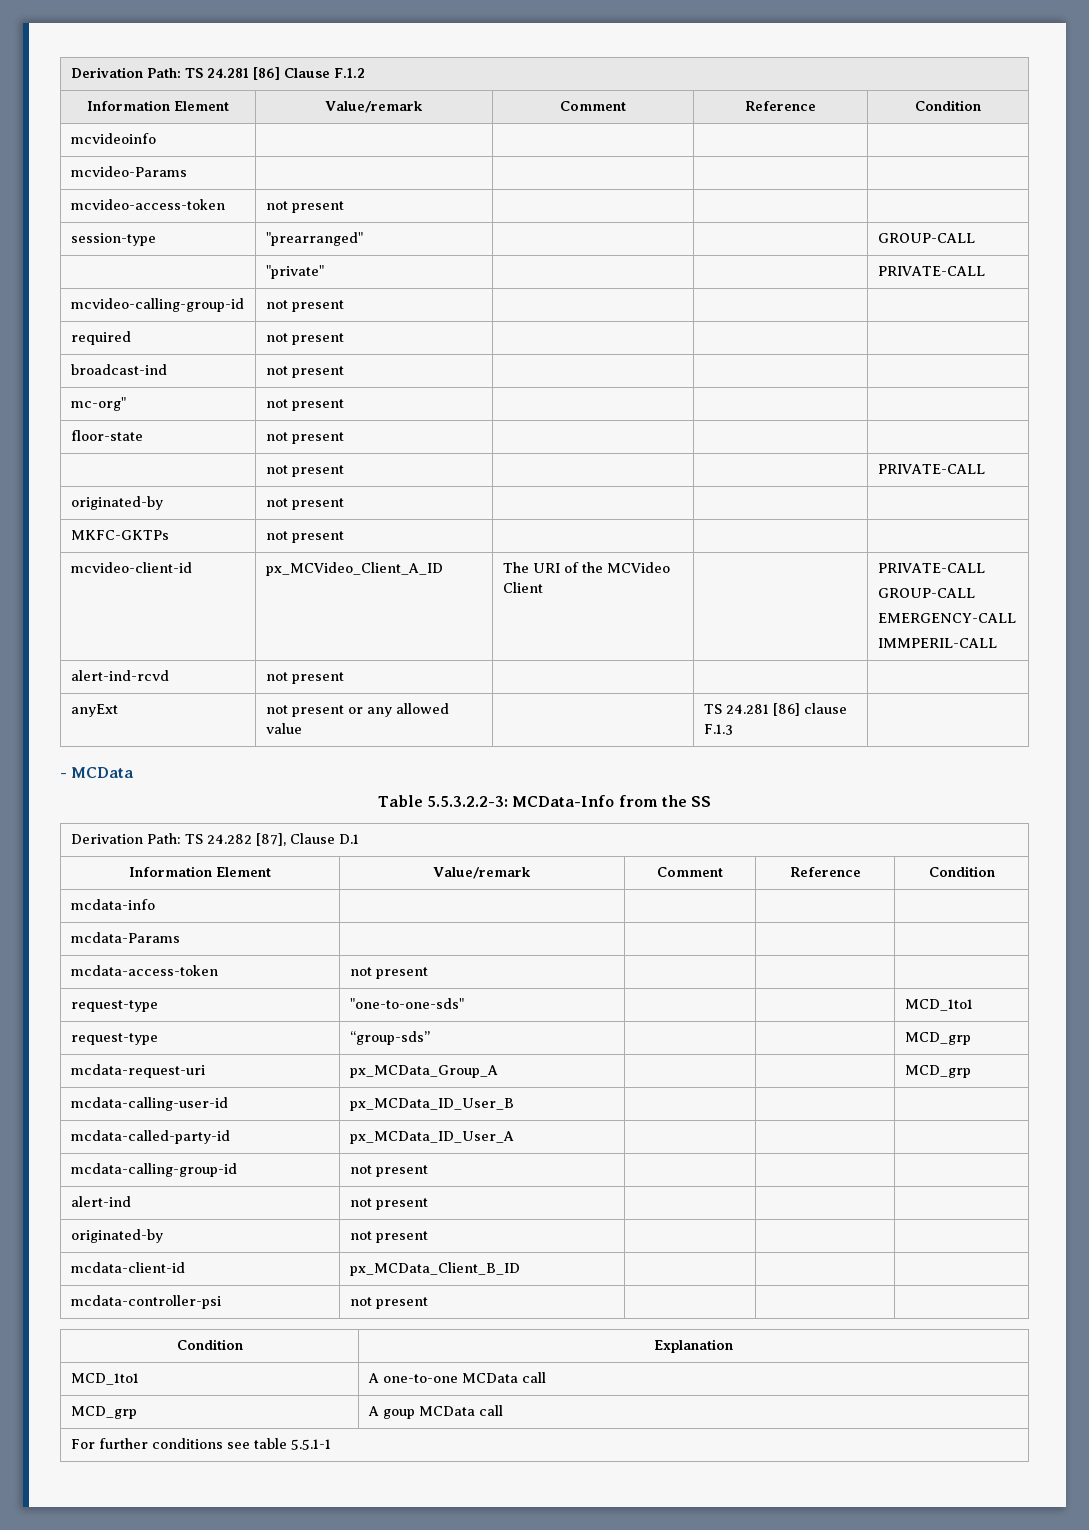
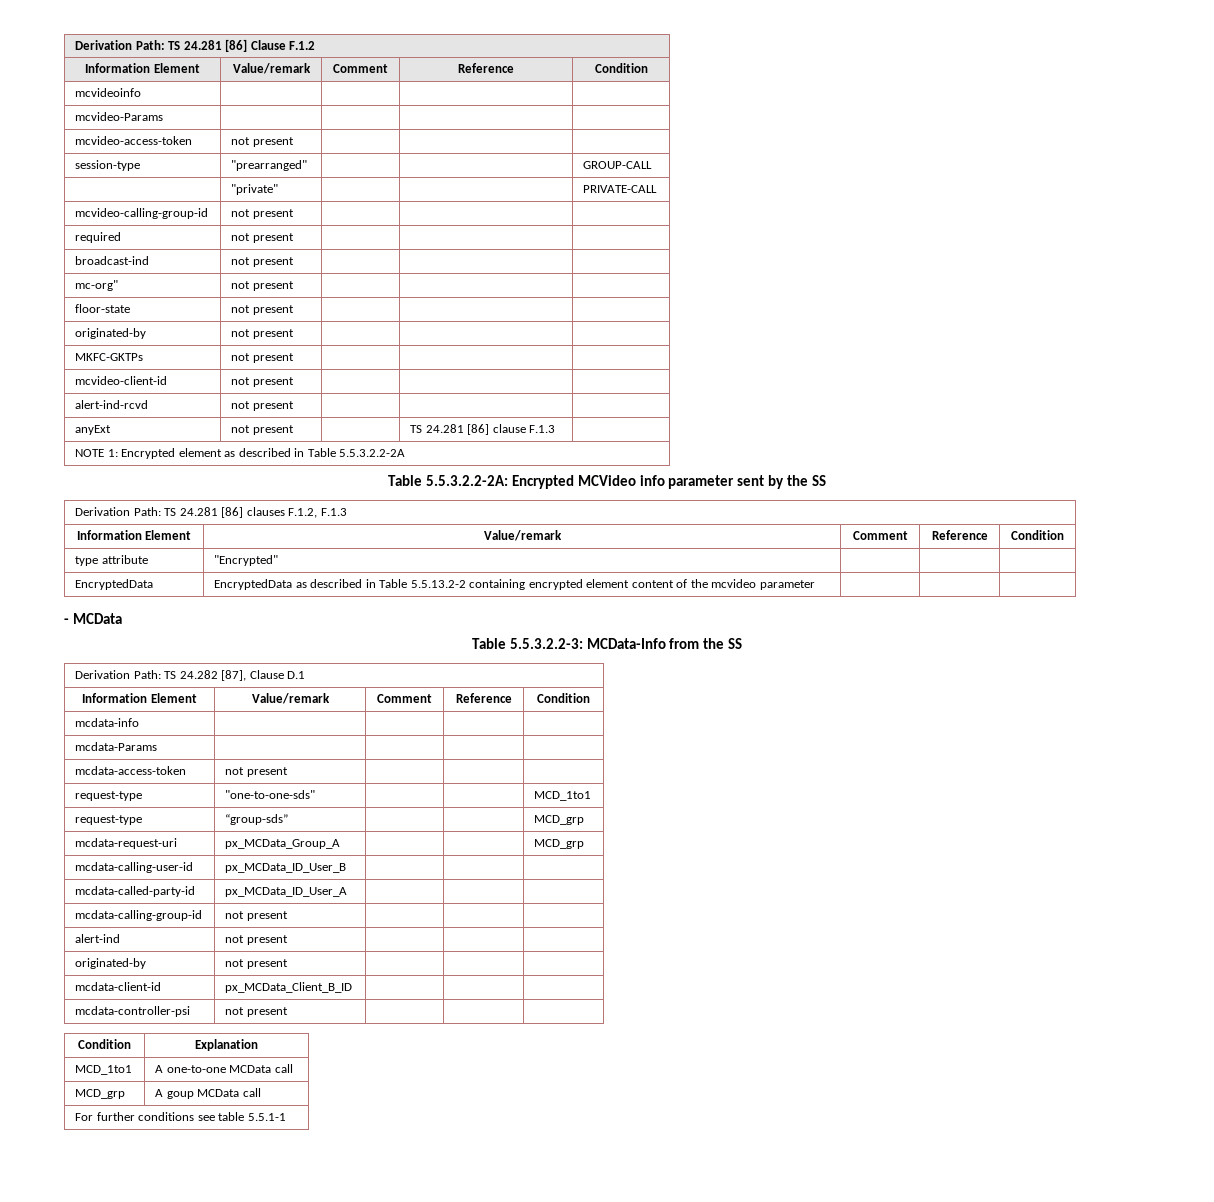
- | not present | | | PRIVATE-CALL
- mcvideo-client-id | px_MCVideo_Client_A_ID | The URI of the MCVideo Client | | PRIVATE-CALL
- GROUP-CALL
- EMERGENCY-CALL
- IMMPERIL-CALL
+ mcvideo-client-id | not present | | |
- anyExt | not present or any allowed value | | TS 24.281 [86] clause F.1.3 |
+ anyExt | not present | | TS 24.281 [86] clause F.1.3 |
+ NOTE 1: Encrypted element as described in Table 5.5.3.2.2-2A
+ Table 5.5.3.2.2-2A: Encrypted MCVideo info parameter sent by the SS
+ Derivation Path: TS 24.281 [86] clauses F.1.2, F.1.3
+ Information Element | Value/remark | Comment | Reference | Condition
+ type attribute | "Encrypted" | | |
+ EncryptedData | EncryptedData as described in Table 5.5.13.2-2 containing encrypted element content of the mcvideo parameter | | |

